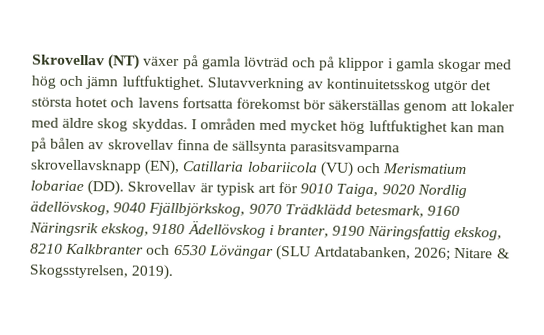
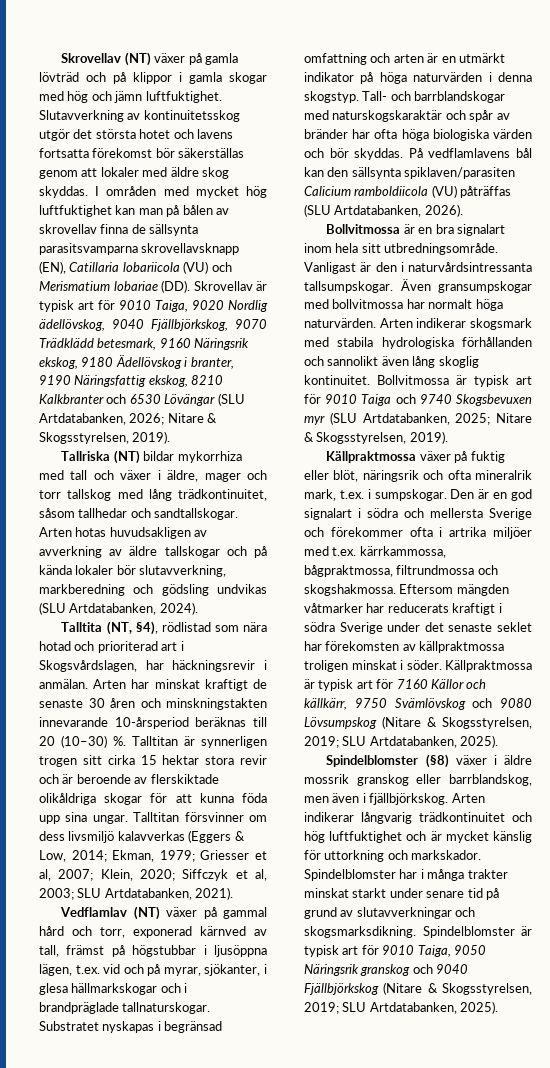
+ Tallriska (NT) bildar mykorrhiza med tall och växer i äldre, mager och torr tallskog med lång trädkontinuitet, såsom tallhedar och sandtallskogar. Arten hotas huvudsakligen av avverkning av äldre tallskogar och på kända lokaler bör slutavverkning, markberedning och gödsling undvikas (SLU Artdatabanken, 2024).
+ Talltita (NT, §4), rödlistad som nära hotad och prioriterad art i Skogsvårdslagen, har häckningsrevir i anmälan. Arten har minskat kraftigt de senaste 30 åren och minskningstakten innevarande 10-årsperiod beräknas till 20 (10–30) %. Talltitan är synnerligen trogen sitt cirka 15 hektar stora revir och är beroende av flerskiktade olikåldriga skogar för att kunna föda upp sina ungar. Talltitan försvinner om dess livsmiljö kalavverkas (Eggers & Low, 2014; Ekman, 1979; Griesser et al, 2007; Klein, 2020; Siffczyk et al, 2003; SLU Artdatabanken, 2021).
+ Vedflamlav (NT) växer på gammal hård och torr, exponerad kärnved av tall, främst på högstubbar i ljusöppna lägen, t.ex. vid och på myrar, sjökanter, i glesa hällmarkskogar och i brandpräglade tallnaturskogar. Substratet nyskapas i begränsad omfattning och arten är en utmärkt indikator på höga naturvärden i denna skogstyp. Tall- och barrblandskogar med naturskogskaraktär och spår av bränder har ofta höga biologiska värden och bör skyddas. På vedflamlavens bål kan den sällsynta spiklaven/parasiten Calicium ramboldiicola (VU) påträffas (SLU Artdatabanken, 2026).
+ Bollvitmossa är en bra signalart inom hela sitt utbredningsområde. Vanligast är den i naturvårdsintressanta tallsumpskogar. Även gransumpskogar med bollvitmossa har normalt höga naturvärden. Arten indikerar skogsmark med stabila hydrologiska förhållanden och sannolikt även lång skoglig kontinuitet. Bollvitmossa är typisk art för 9010 Taiga och 9740 Skogsbevuxen myr (SLU Artdatabanken, 2025; Nitare & Skogsstyrelsen, 2019).
+ Källpraktmossa växer på fuktig eller blöt, näringsrik och ofta mineralrik mark, t.ex. i sumpskogar. Den är en god signalart i södra och mellersta Sverige och förekommer ofta i artrika miljöer med t.ex. kärrkammossa, bågpraktmossa, filtrundmossa och skogshakmossa. Eftersom mängden våtmarker har reducerats kraftigt i södra Sverige under det senaste seklet har förekomsten av källpraktmossa troligen minskat i söder. Källpraktmossa är typisk art för 7160 Källor och källkärr, 9750 Svämlövskog och 9080 Lövsumpskog (Nitare & Skogsstyrelsen, 2019; SLU Artdatabanken, 2025).
+ Spindelblomster (§8) växer i äldre mossrik granskog eller barrblandskog, men även i fjällbjörkskog. Arten indikerar långvarig trädkontinuitet och hög luftfuktighet och är mycket känslig för uttorkning och markskador. Spindelblomster har i många trakter minskat starkt under senare tid på grund av slutavverkningar och skogsmarksdikning. Spindelblomster är typisk art för 9010 Taiga, 9050 Näringsrik granskog och 9040 Fjällbjörkskog (Nitare & Skogsstyrelsen, 2019; SLU Artdatabanken, 2025).

